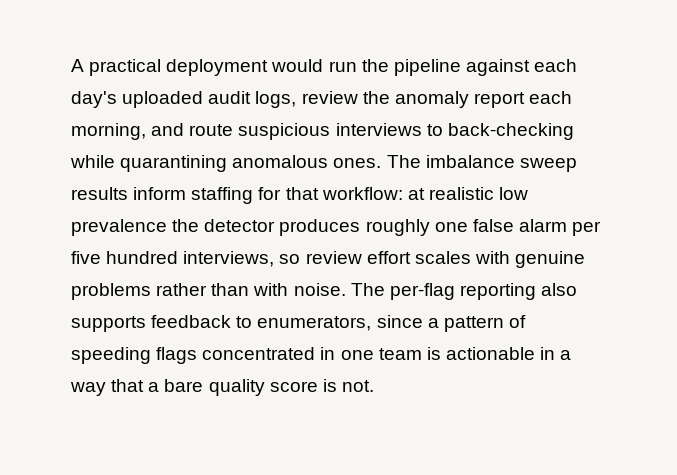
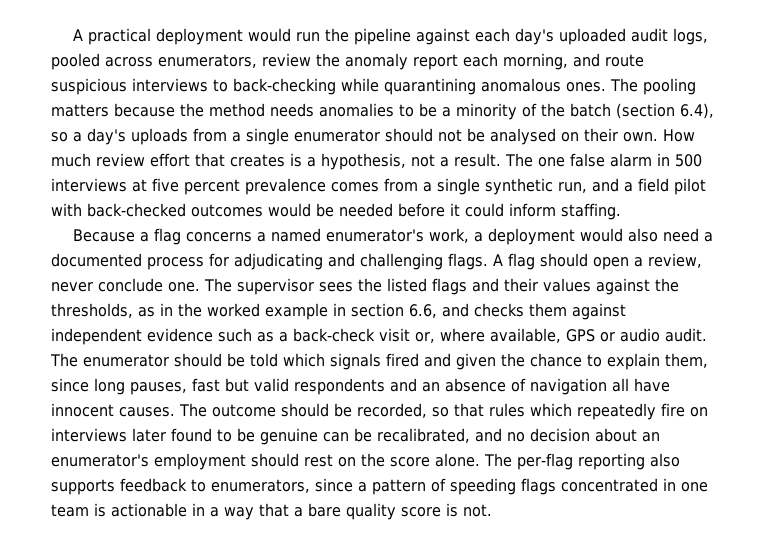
- A practical deployment would run the pipeline against each day's uploaded audit logs, review the anomaly report each morning, and route suspicious interviews to back-checking while quarantining anomalous ones.
+ A practical deployment would run the pipeline against each day's uploaded audit logs, pooled across enumerators, review the anomaly report each morning, and route suspicious interviews to back-checking while quarantining anomalous ones.
- The imbalance sweep results inform staffing for that workflow: at realistic low prevalence the detector produces roughly one false alarm per five hundred interviews, so review effort scales with genuine problems rather than with noise.
+ The pooling matters because the method needs anomalies to be a minority of the batch (section 6.4), so a day's uploads from a single enumerator should not be analysed on their own. How much review effort that creates is a hypothesis, not a result. The one false alarm in 500 interviews at five percent prevalence comes from a single synthetic run, and a field pilot with back-checked outcomes would be needed before it could inform staffing.
+ Because a flag concerns a named enumerator's work, a deployment would also need a documented process for adjudicating and challenging flags. A flag should open a review, never conclude one. The supervisor sees the listed flags and their values against the thresholds, as in the worked example in section 6.6, and checks them against independent evidence such as a back-check visit or, where available, GPS or audio audit. The enumerator should be told which signals fired and given the chance to explain them, since long pauses, fast but valid respondents and an absence of navigation all have innocent causes. The outcome should be recorded, so that rules which repeatedly fire on interviews later found to be genuine can be recalibrated, and no decision about an enumerator's employment should rest on the score alone.

